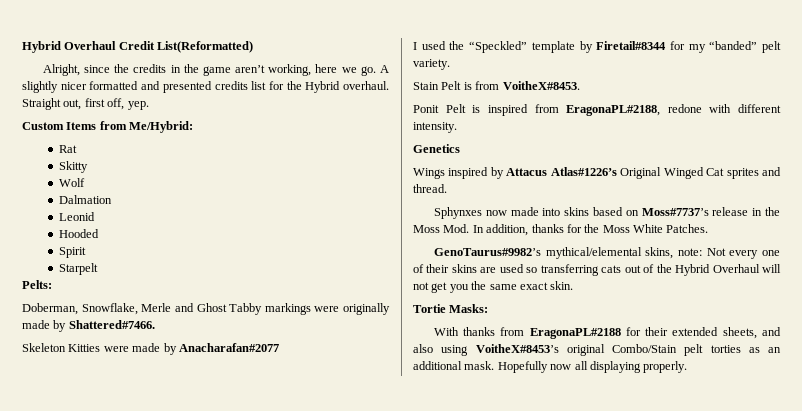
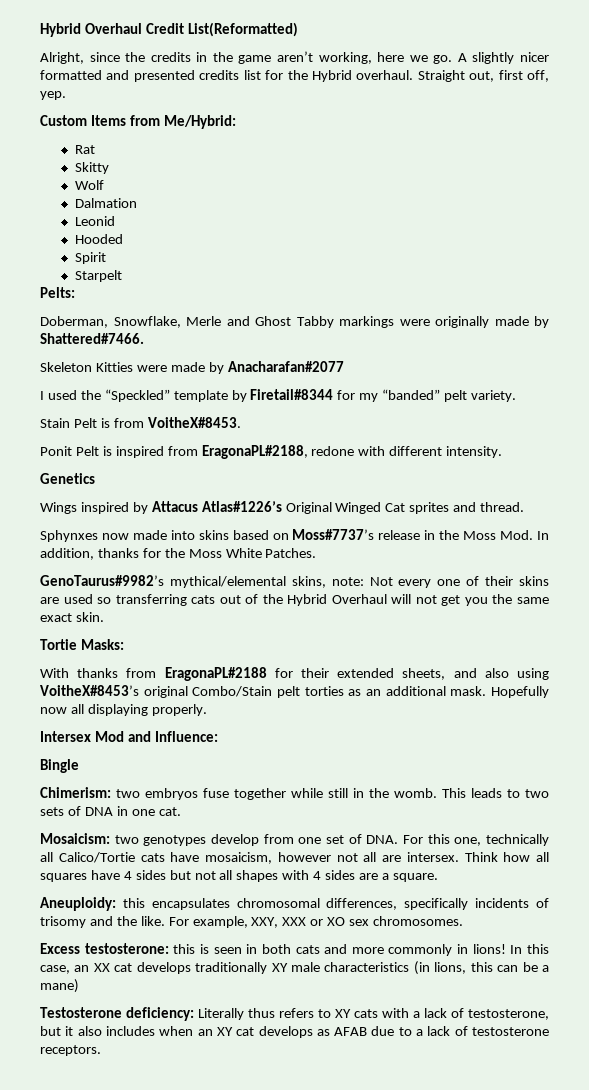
+ Intersex Mod and Influence:
+ Bingle
+ Chimerism: two embryos fuse together while still in the womb. This leads to two sets of DNA in one cat.
+ Mosaicism: two genotypes develop from one set of DNA. For this one, technically all Calico/Tortie cats have mosaicism, however not all are intersex. Think how all squares have 4 sides but not all shapes with 4 sides are a square.
+ Aneuploidy: this encapsulates chromosomal differences, specifically incidents of trisomy and the like. For example, XXY, XXX or XO sex chromosomes.
+ Excess testosterone: this is seen in both cats and more commonly in lions! In this case, an XX cat develops traditionally XY male characteristics (in lions, this can be a mane)
+ Testosterone deficiency: Literally thus refers to XY cats with a lack of testosterone, but it also includes when an XY cat develops as AFAB due to a lack of testosterone receptors.

